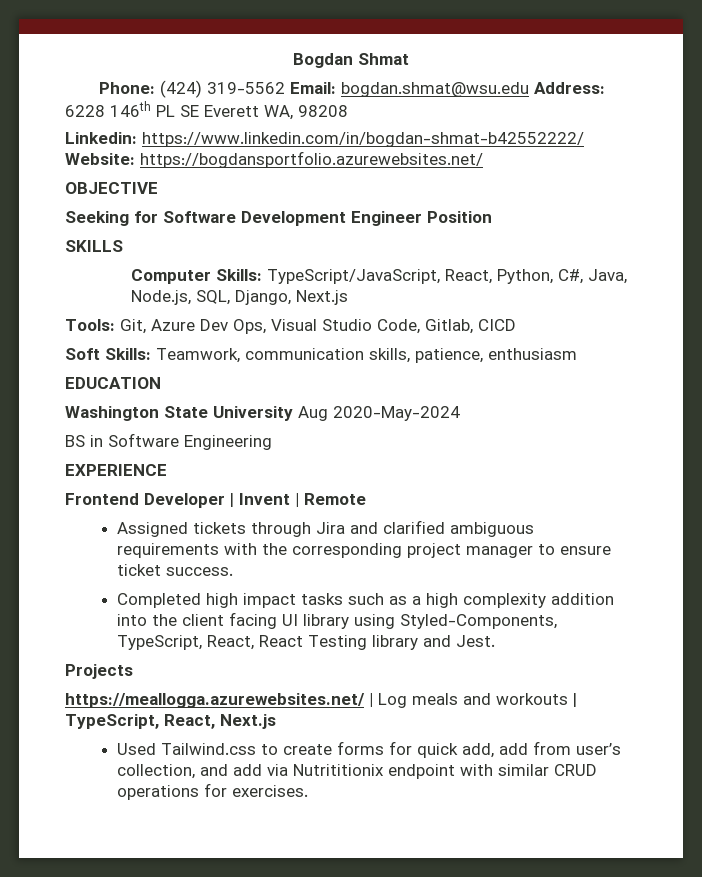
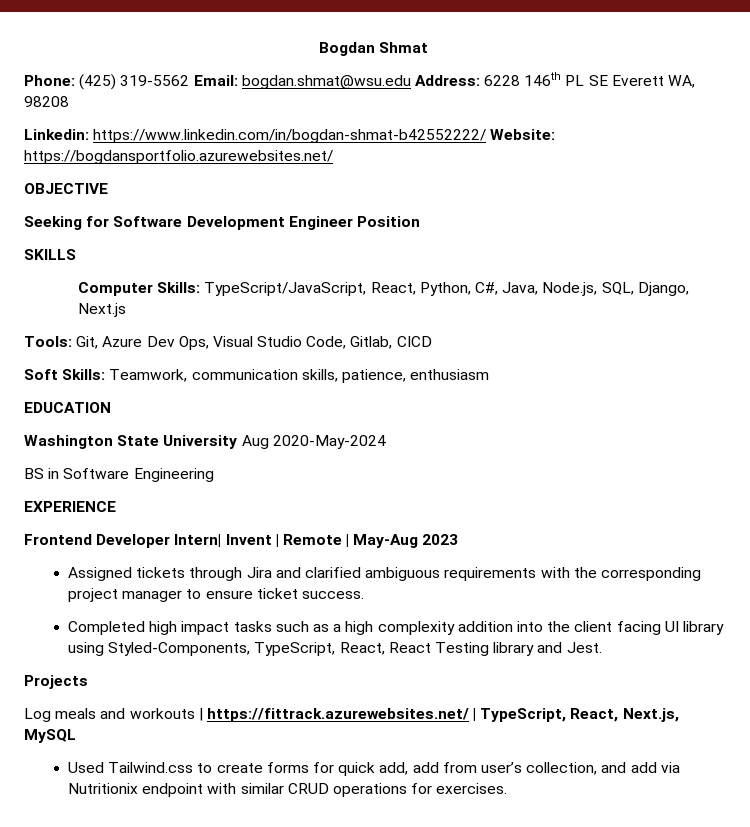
- Phone: (424) 319-5562 Email: bogdan.shmat@wsu.edu Address: 6228 146th PL SE Everett WA, 98208
+ Phone: (425) 319-5562 Email: bogdan.shmat@wsu.edu Address: 6228 146th PL SE Everett WA, 98208
- Frontend Developer | Invent | Remote
+ Frontend Developer Intern| Invent | Remote | May-Aug 2023
- https://meallogga.azurewebsites.net/ | Log meals and workouts | TypeScript, React, Next.js
+ Log meals and workouts | https://fittrack.azurewebsites.net/ | TypeScript, React, Next.js, MySQL
- Used Tailwind.css to create forms for quick add, add from user’s collection, and add via Nutrititionix endpoint with similar CRUD operations for exercises.
+ Used Tailwind.css to create forms for quick add, add from user’s collection, and add via Nutritionix endpoint with similar CRUD operations for exercises.

